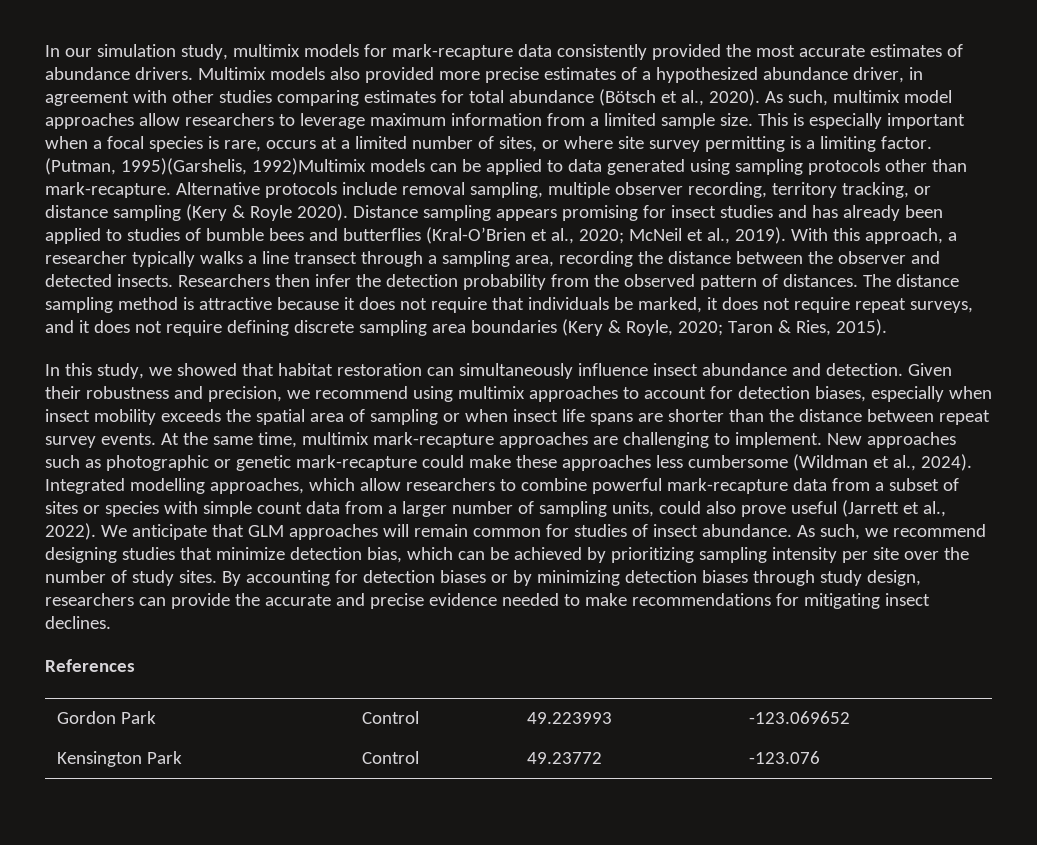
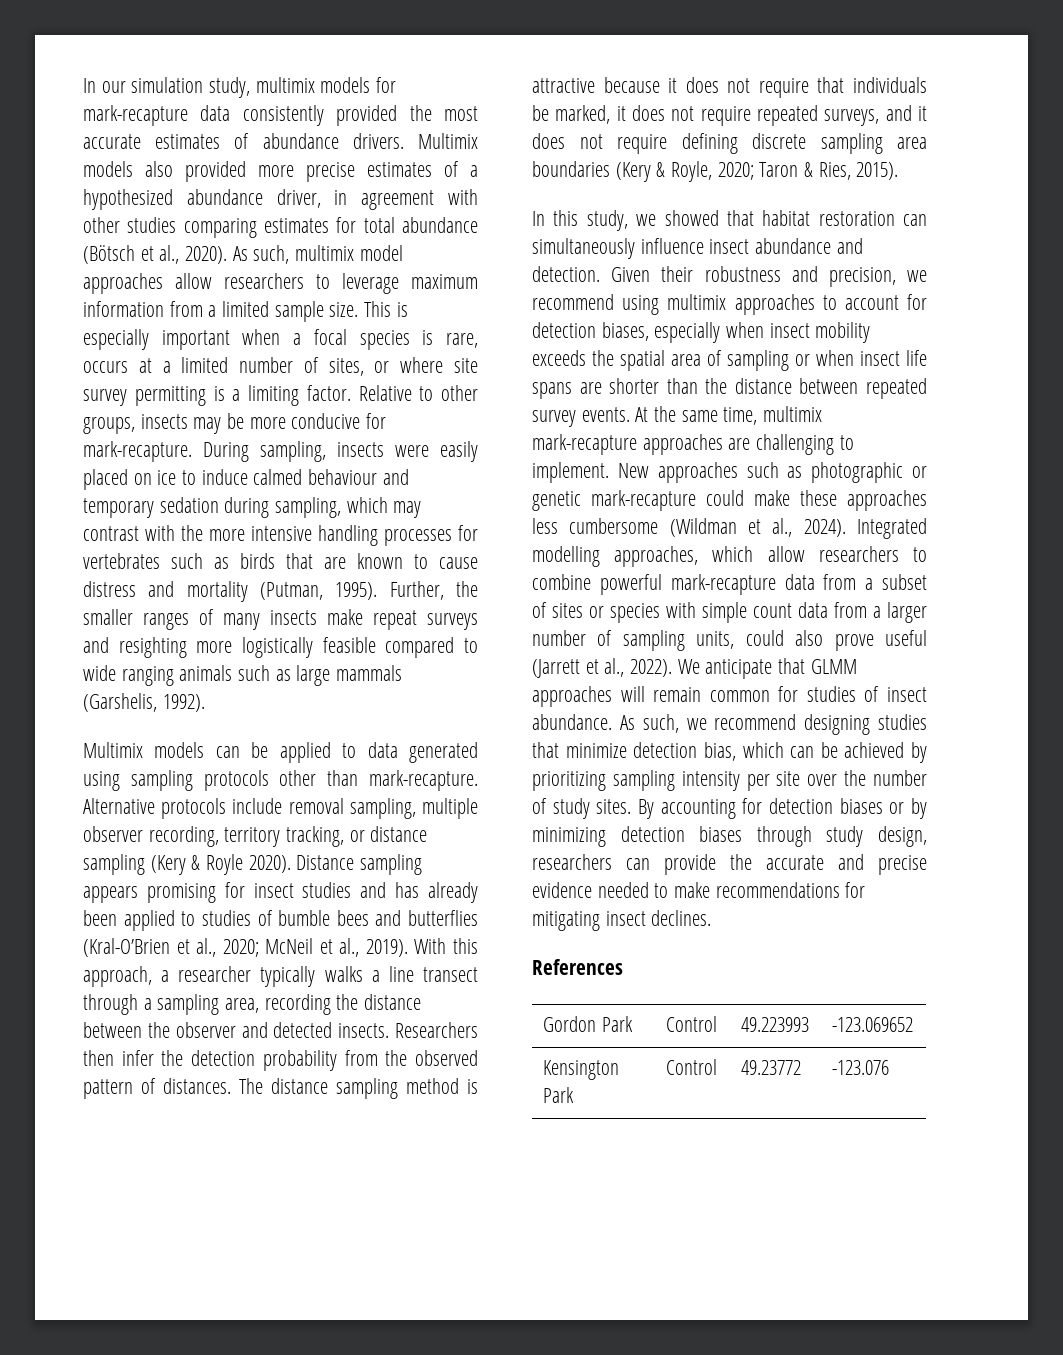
- (Putman, 1995)(Garshelis, 1992)Multimix models can be applied to data generated using sampling protocols other than mark-recapture.
+ Relative to other groups, insects may be more conducive for mark-recapture. During sampling, insects were easily placed on ice to induce calmed behaviour and temporary sedation during sampling, which may contrast with the more intensive handling processes for vertebrates such as birds that are known to cause distress and mortality (Putman, 1995). Further, the smaller ranges of many insects make repeat surveys and resighting more logistically feasible compared to wide ranging animals such as large mammals (Garshelis, 1992).
+ Multimix models can be applied to data generated using sampling protocols other than mark-recapture.
- The distance sampling method is attractive because it does not require that individuals be marked, it does not require repeat surveys, and it does not require defining discrete sampling area boundaries (Kery & Royle, 2020; Taron & Ries, 2015).
+ The distance sampling method is attractive because it does not require that individuals be marked, it does not require repeated surveys, and it does not require defining discrete sampling area boundaries (Kery & Royle, 2020; Taron & Ries, 2015).
- Given their robustness and precision, we recommend using multimix approaches to account for detection biases, especially when insect mobility exceeds the spatial area of sampling or when insect life spans are shorter than the distance between repeat survey events.
+ Given their robustness and precision, we recommend using multimix approaches to account for detection biases, especially when insect mobility exceeds the spatial area of sampling or when insect life spans are shorter than the distance between repeated survey events.
- We anticipate that GLM approaches will remain common for studies of insect abundance.
+ We anticipate that GLMM approaches will remain common for studies of insect abundance.

